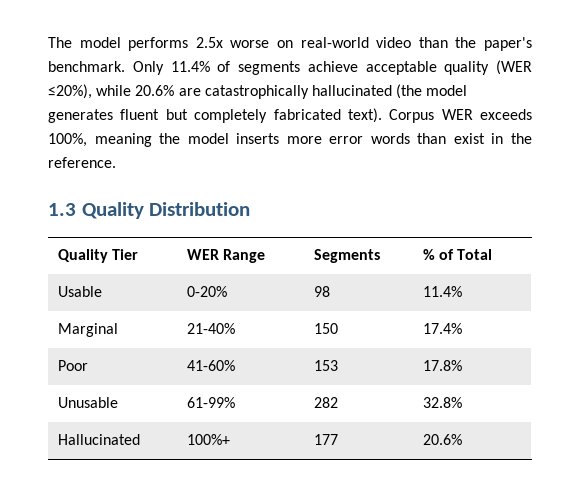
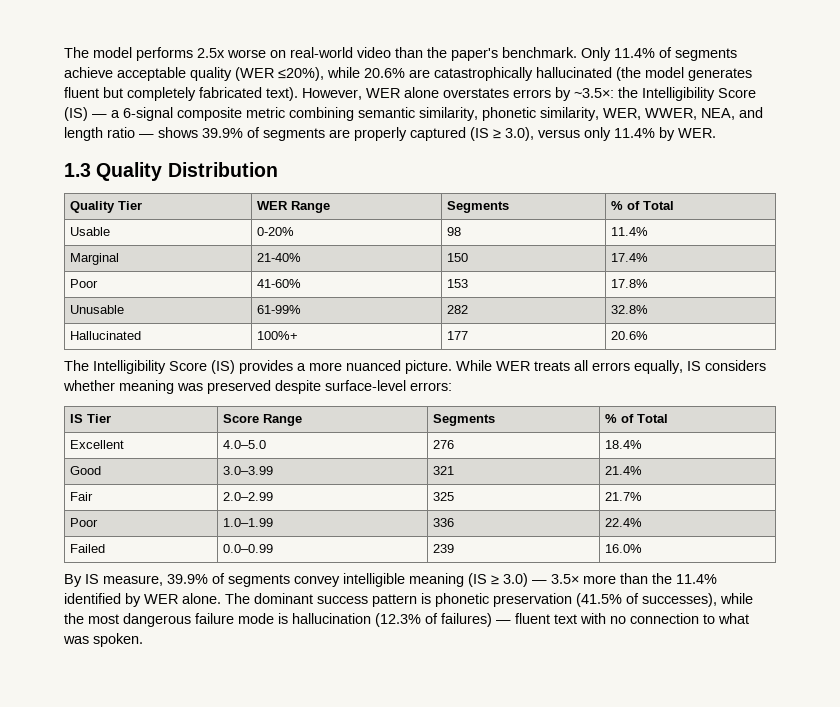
- Corpus WER exceeds 100%, meaning the model inserts more error words than exist in the reference.
+ However, WER alone overstates errors by ~3.5×: the Intelligibility Score (IS) — a 6-signal composite metric combining semantic similarity, phonetic similarity, WER, WWER, NEA, and length ratio — shows 39.9% of segments are properly captured (IS ≥ 3.0), versus only 11.4% by WER.
+ The Intelligibility Score (IS) provides a more nuanced picture. While WER treats all errors equally, IS considers whether meaning was preserved despite surface-level errors:
+ IS Tier | Score Range | Segments | % of Total
+ Excellent | 4.0–5.0 | 276 | 18.4%
+ Good | 3.0–3.99 | 321 | 21.4%
+ Fair | 2.0–2.99 | 325 | 21.7%
+ Poor | 1.0–1.99 | 336 | 22.4%
+ Failed | 0.0–0.99 | 239 | 16.0%
+ By IS measure, 39.9% of segments convey intelligible meaning (IS ≥ 3.0) — 3.5× more than the 11.4% identified by WER alone. The dominant success pattern is phonetic preservation (41.5% of successes), while the most dangerous failure mode is hallucination (12.3% of failures) — fluent text with no connection to what was spoken.

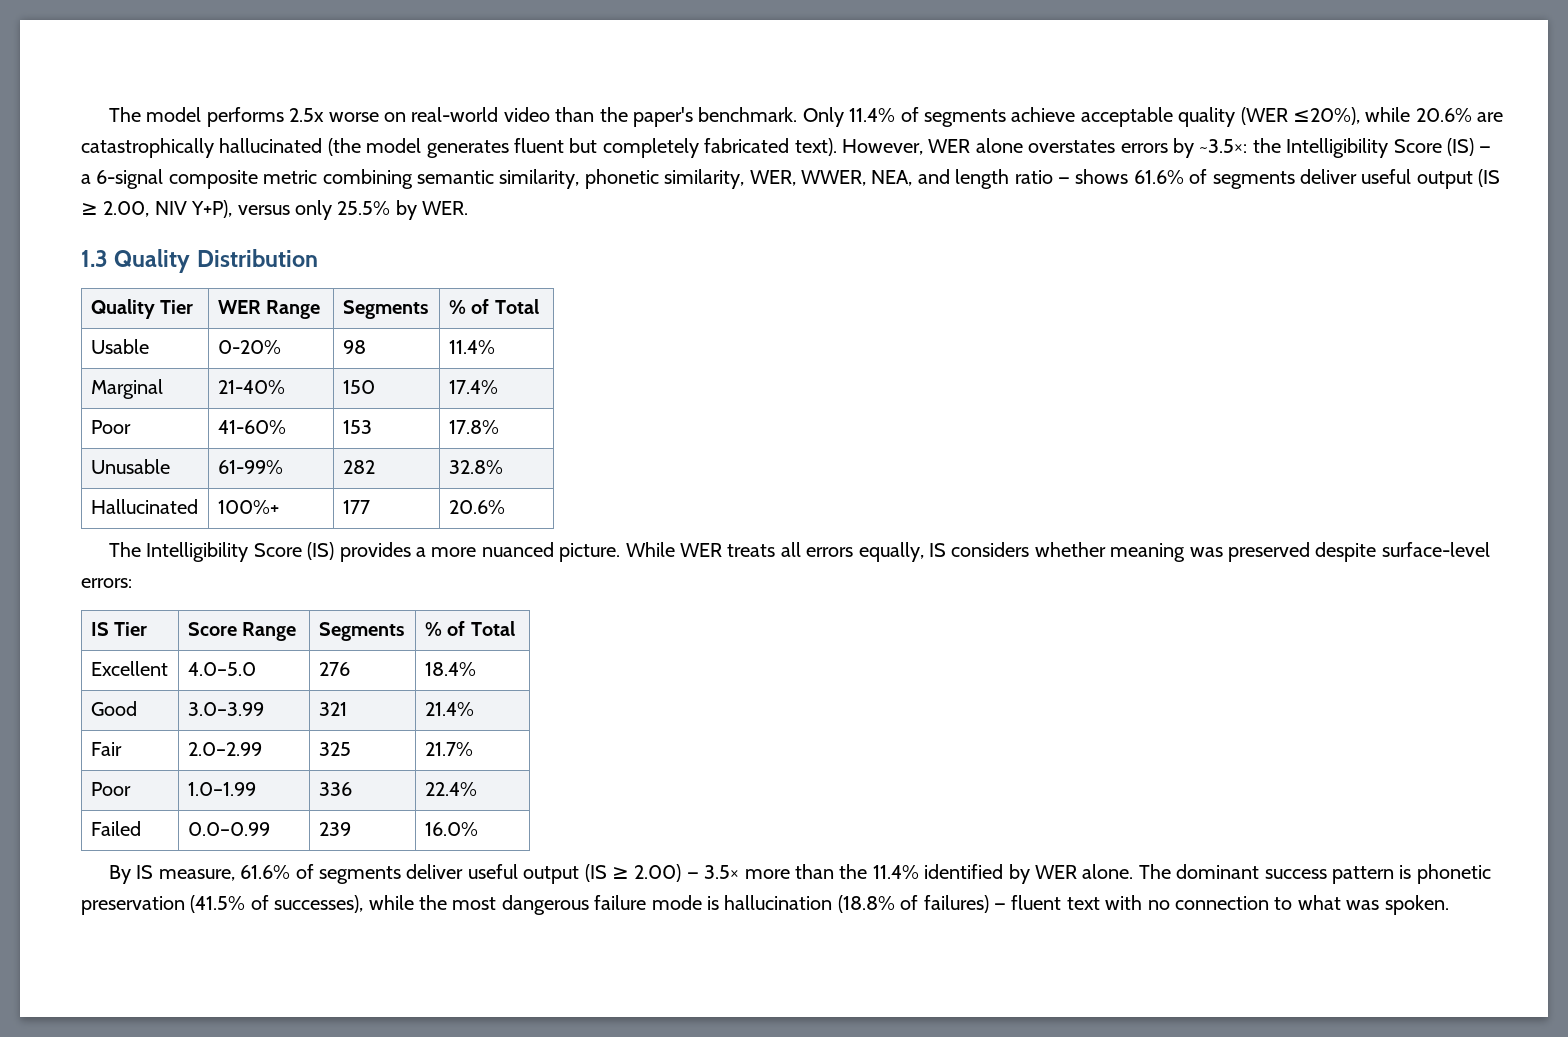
- However, WER alone overstates errors by ~3.5×: the Intelligibility Score (IS) — a 6-signal composite metric combining semantic similarity, phonetic similarity, WER, WWER, NEA, and length ratio — shows 39.9% of segments are properly captured (IS ≥ 3.0), versus only 11.4% by WER.
+ However, WER alone overstates errors by ~3.5×: the Intelligibility Score (IS) — a 6-signal composite metric combining semantic similarity, phonetic similarity, WER, WWER, NEA, and length ratio — shows 61.6% of segments deliver useful output (IS ≥ 2.00, NIV Y+P), versus only 25.5% by WER.
- By IS measure, 39.9% of segments convey intelligible meaning (IS ≥ 3.0) — 3.5× more than the 11.4% identified by WER alone.
+ By IS measure, 61.6% of segments deliver useful output (IS ≥ 2.00) — 3.5× more than the 11.4% identified by WER alone.
- The dominant success pattern is phonetic preservation (41.5% of successes), while the most dangerous failure mode is hallucination (12.3% of failures) — fluent text with no connection to what was spoken.
+ The dominant success pattern is phonetic preservation (41.5% of successes), while the most dangerous failure mode is hallucination (18.8% of failures) — fluent text with no connection to what was spoken.

